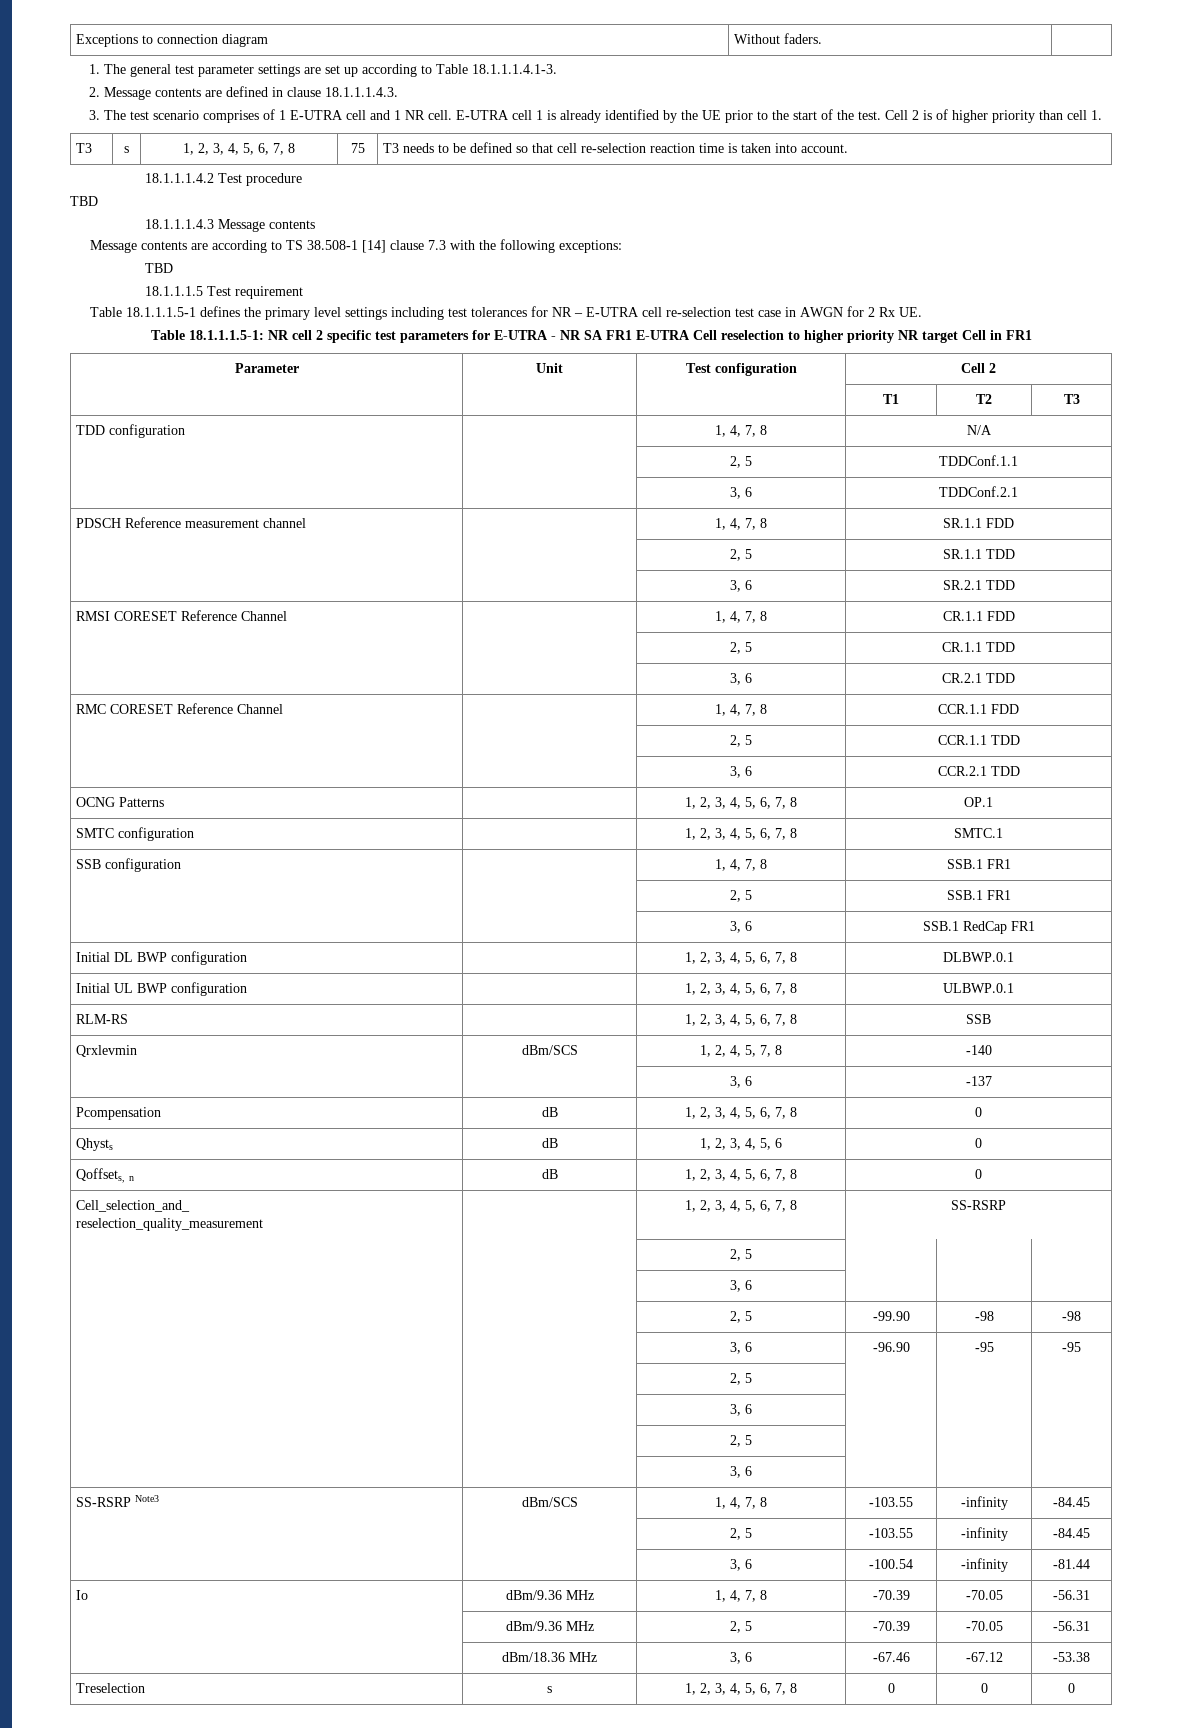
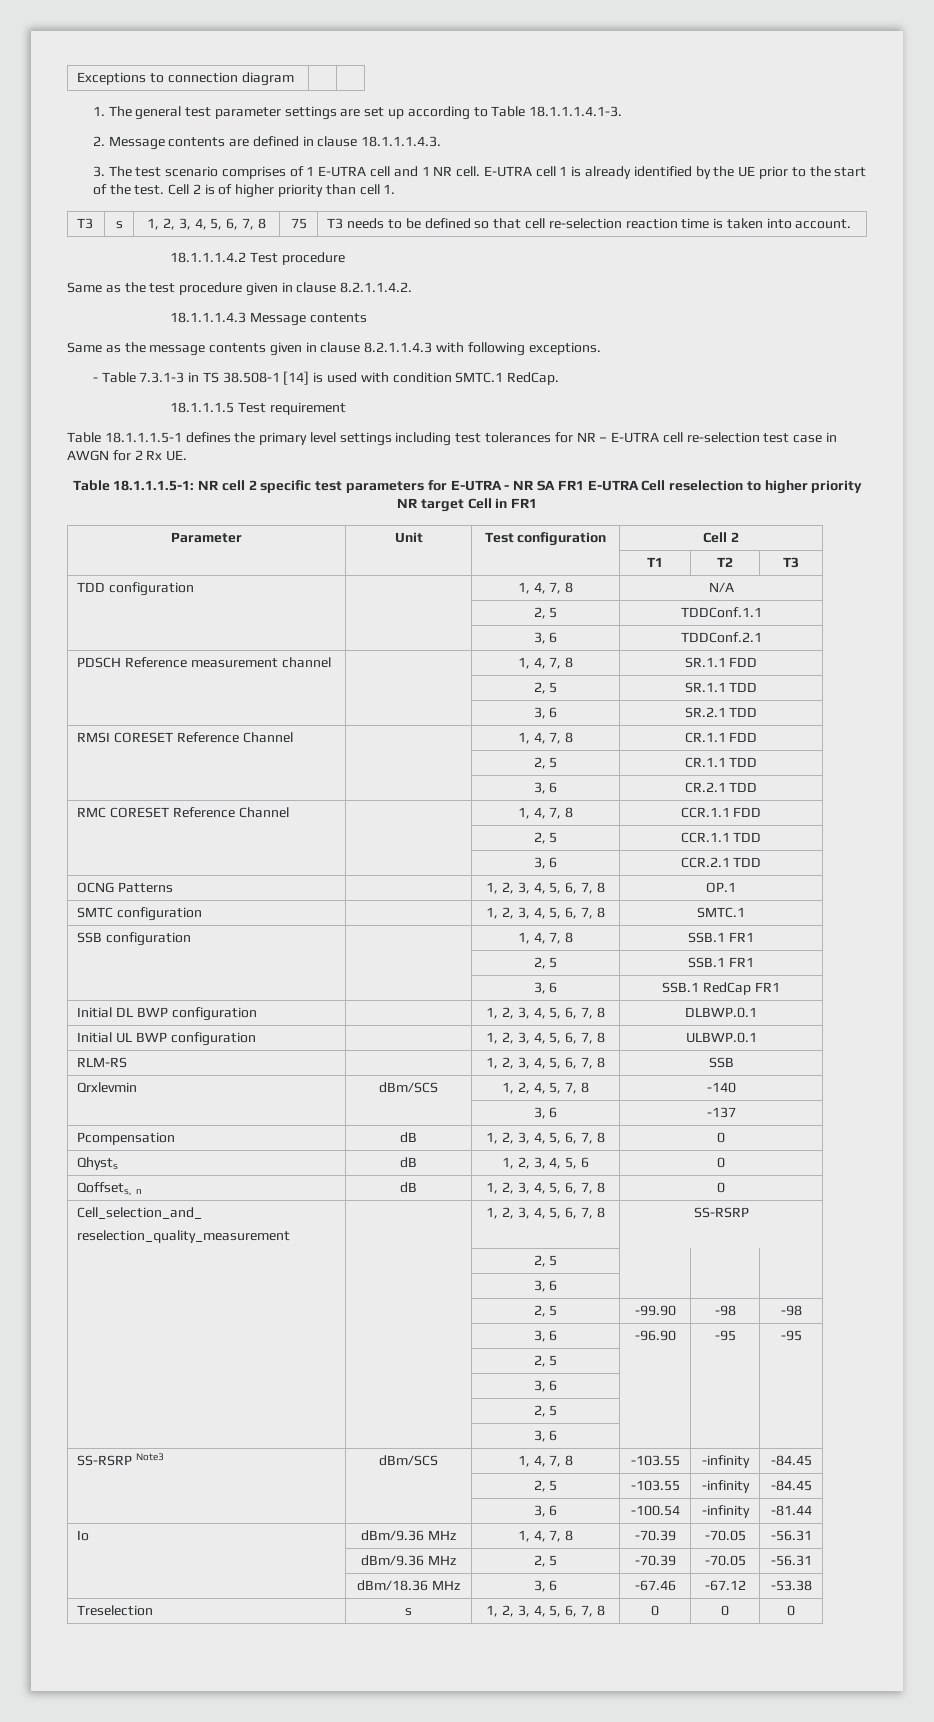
- Exceptions to connection diagram | Without faders. |
+ Exceptions to connection diagram | |
  18.1.1.1.4.2 Test procedure
- TBD
+ Same as the test procedure given in clause 8.2.1.1.4.2.
  18.1.1.1.4.3 Message contents
- Message contents are according to TS 38.508-1 [14] clause 7.3 with the following exceptions:
- TBD
+ Same as the message contents given in clause 8.2.1.1.4.3 with following exceptions.
+ - Table 7.3.1-3 in TS 38.508-1 [14] is used with condition SMTC.1 RedCap.

